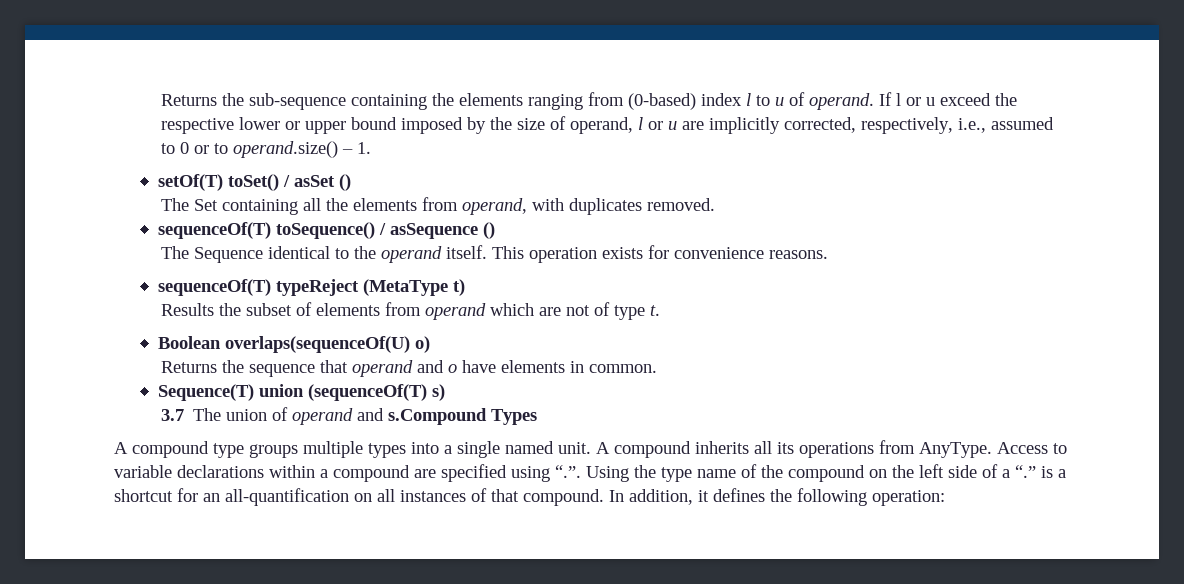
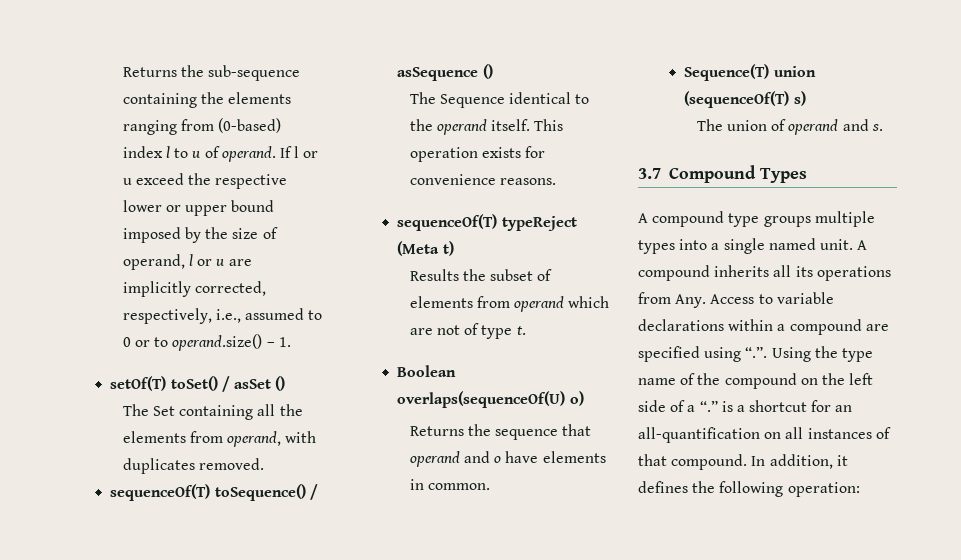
- sequenceOf(T) typeReject (MetaType t)
+ sequenceOf(T) typeReject (Meta t)
- 3.7 The union of operand and s.Compound Types
+ The union of operand and s.
+ 3.7 Compound Types
- A compound inherits all its operations from AnyType. Access to variable declarations within a compound are specified using “.”. Using the type name of the compound on the left side of a “.” is a shortcut for an all-quantification on all instances of that compound.
+ A compound inherits all its operations from Any. Access to variable declarations within a compound are specified using “.”. Using the type name of the compound on the left side of a “.” is a shortcut for an all-quantification on all instances of that compound.

